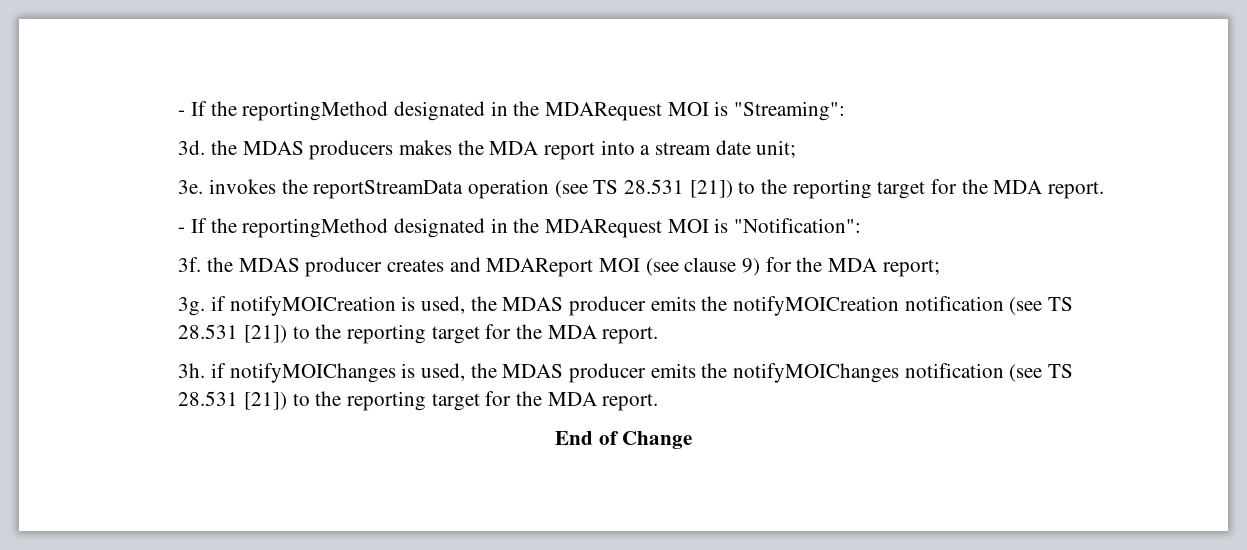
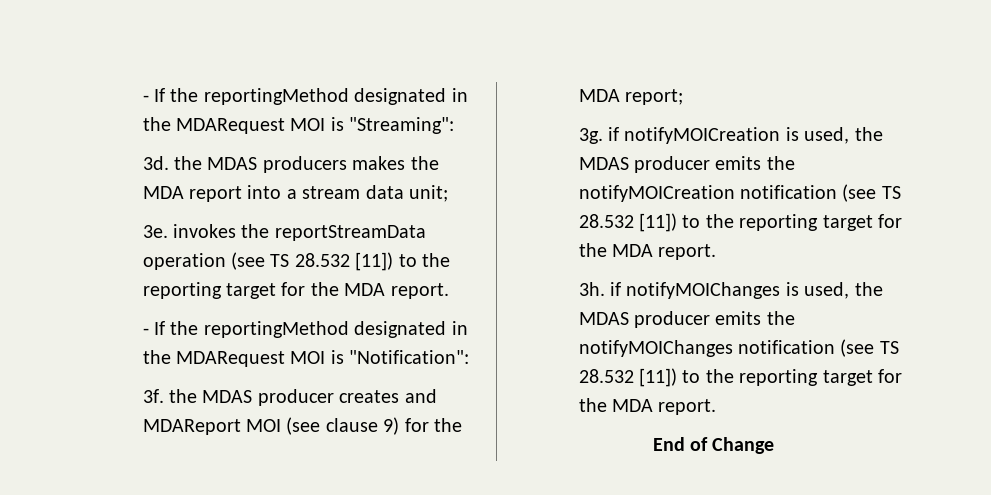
- 3d. the MDAS producers makes the MDA report into a stream date unit;
+ 3d. the MDAS producers makes the MDA report into a stream data unit;
- 3e. invokes the reportStreamData operation (see TS 28.531 [21]) to the reporting target for the MDA report.
+ 3e. invokes the reportStreamData operation (see TS 28.532 [11]) to the reporting target for the MDA report.
- 3g. if notifyMOICreation is used, the MDAS producer emits the notifyMOICreation notification (see TS 28.531 [21]) to the reporting target for the MDA report.
+ 3g. if notifyMOICreation is used, the MDAS producer emits the notifyMOICreation notification (see TS 28.532 [11]) to the reporting target for the MDA report.
- 3h. if notifyMOIChanges is used, the MDAS producer emits the notifyMOIChanges notification (see TS 28.531 [21]) to the reporting target for the MDA report.
+ 3h. if notifyMOIChanges is used, the MDAS producer emits the notifyMOIChanges notification (see TS 28.532 [11]) to the reporting target for the MDA report.

